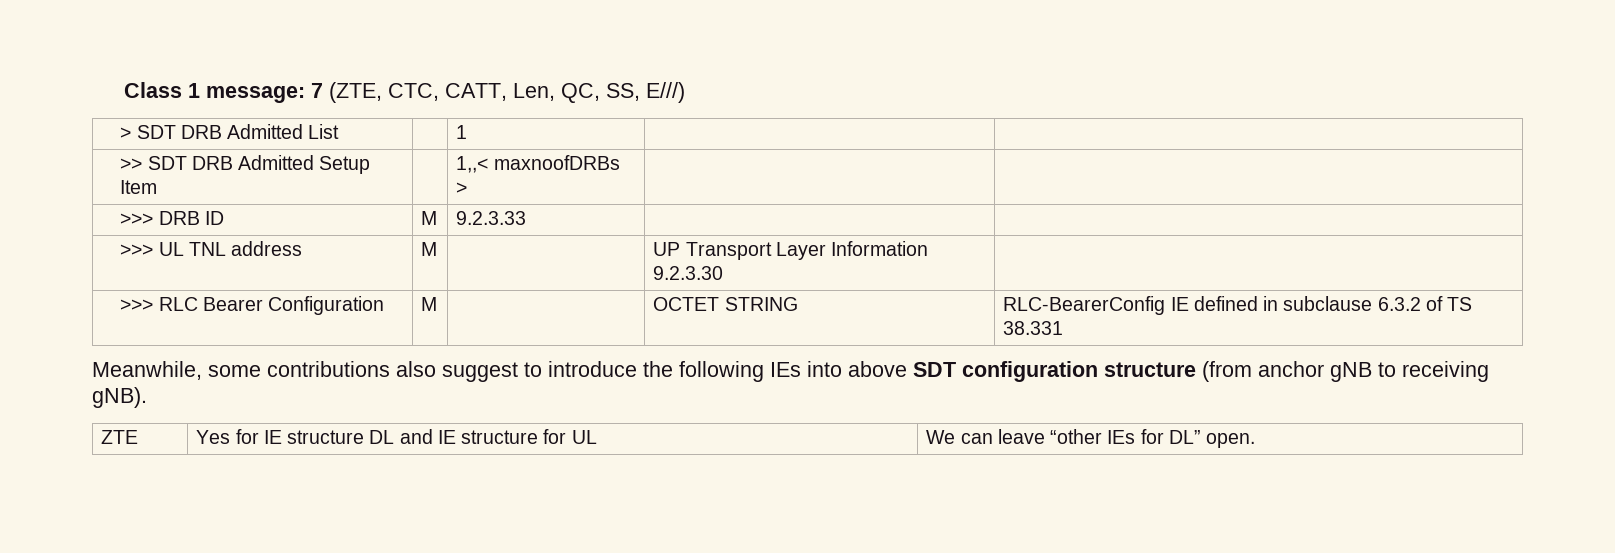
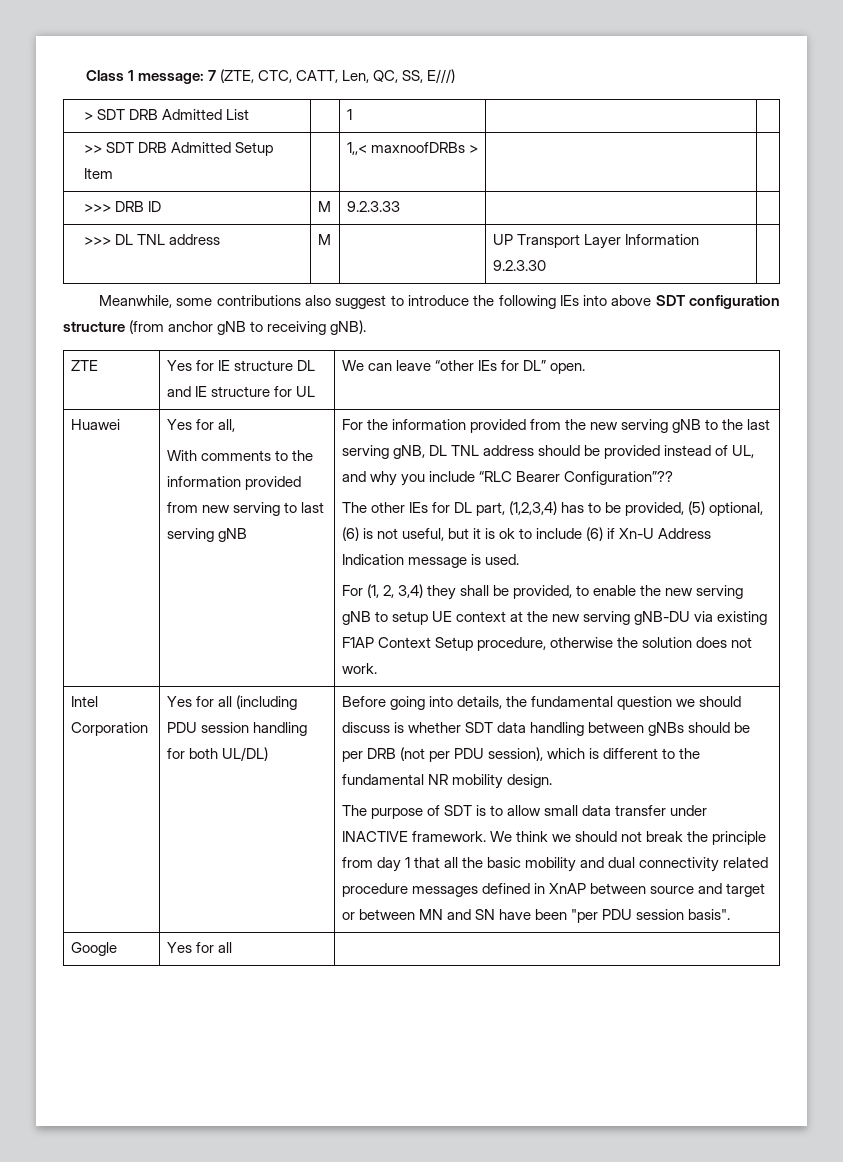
- >>> UL TNL address | M | | UP Transport Layer Information 9.2.3.30 |
+ >>> DL TNL address | M | | UP Transport Layer Information 9.2.3.30 |
- >>> RLC Bearer Configuration | M | | OCTET STRING | RLC-BearerConfig IE defined in subclause 6.3.2 of TS 38.331
+ Huawei | Yes for all,
+ With comments to the information provided from new serving to last serving gNB | For the information provided from the new serving gNB to the last serving gNB, DL TNL address should be provided instead of UL, and why you include “RLC Bearer Configuration”??
+ The other IEs for DL part, (1,2,3,4) has to be provided, (5) optional, (6) is not useful, but it is ok to include (6) if Xn-U Address Indication message is used.
+ For (1, 2, 3,4) they shall be provided, to enable the new serving gNB to setup UE context at the new serving gNB-DU via existing F1AP Context Setup procedure, otherwise the solution does not work.
+ Intel Corporation | Yes for all (including PDU session handling for both UL/DL) | Before going into details, the fundamental question we should discuss is whether SDT data handling between gNBs should be per DRB (not per PDU session), which is different to the fundamental NR mobility design.
+ The purpose of SDT is to allow small data transfer under INACTIVE framework. We think we should not break the principle from day 1 that all the basic mobility and dual connectivity related procedure messages defined in XnAP between source and target or between MN and SN have been "per PDU session basis".
+ Google | Yes for all |

